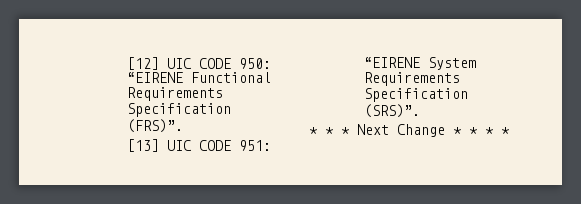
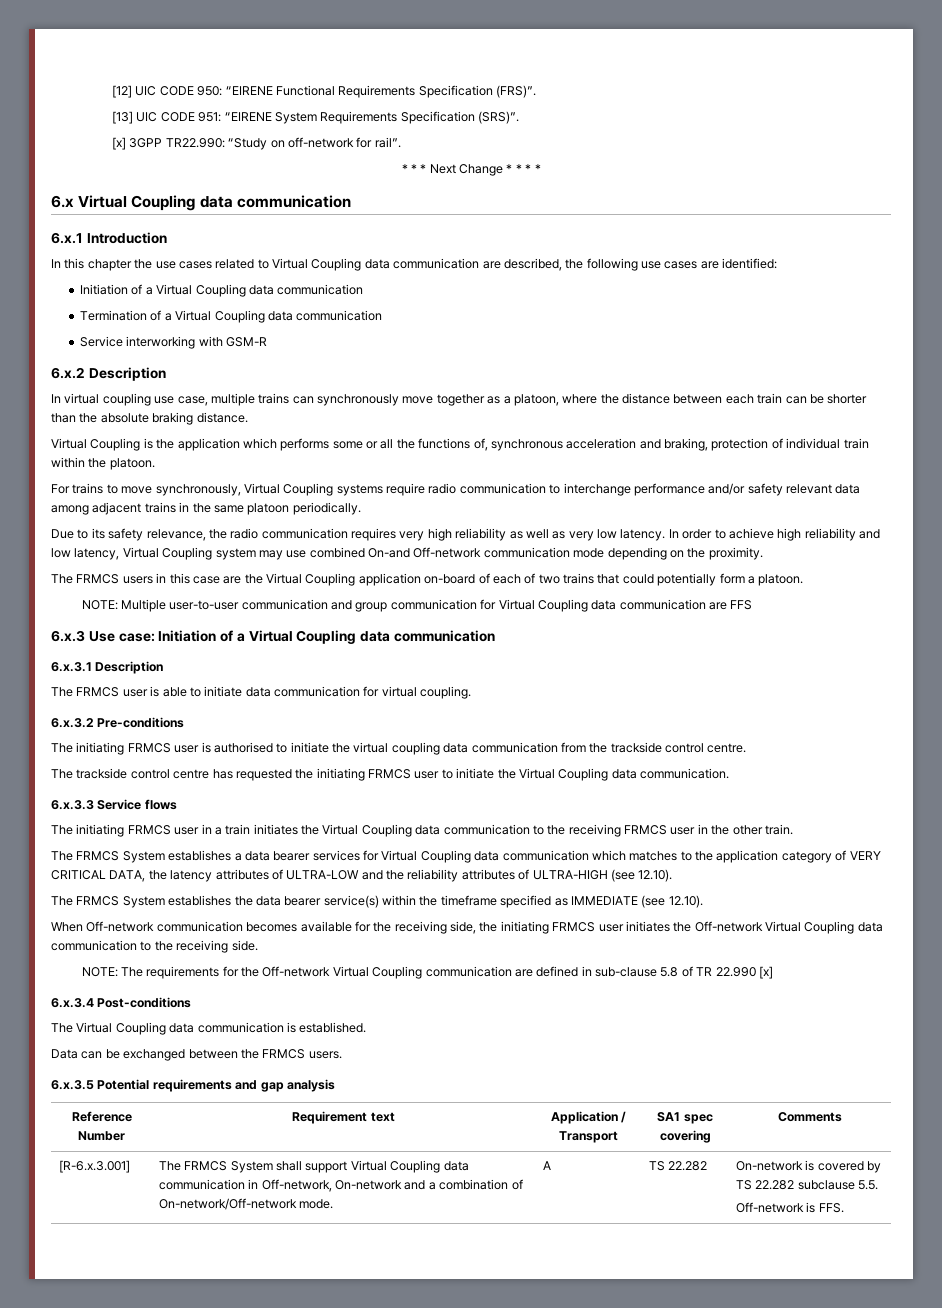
+ [x] 3GPP TR22.990: “Study on off-network for rail”.
+ 6.x Virtual Coupling data communication
+ 6.x.1 Introduction
+ In this chapter the use cases related to Virtual Coupling data communication are described, the following use cases are identified:
+ Initiation of a Virtual Coupling data communication
+ Termination of a Virtual Coupling data communication
+ Service interworking with GSM-R
+ 6.x.2 Description
+ In virtual coupling use case, multiple trains can synchronously move together as a platoon, where the distance between each train can be shorter than the absolute braking distance.
+ Virtual Coupling is the application which performs some or all the functions of, synchronous acceleration and braking, protection of individual train within the platoon.
+ For trains to move synchronously, Virtual Coupling systems require radio communication to interchange performance and/or safety relevant data among adjacent trains in the same platoon periodically.
+ Due to its safety relevance, the radio communication requires very high reliability as well as very low latency. In order to achieve high reliability and low latency, Virtual Coupling system may use combined On-and Off-network communication mode depending on the proximity.
+ The FRMCS users in this case are the Virtual Coupling application on-board of each of two trains that could potentially form a platoon.
+ NOTE: Multiple user-to-user communication and group communication for Virtual Coupling data communication are FFS
+ 6.x.3 Use case: Initiation of a Virtual Coupling data communication
+ 6.x.3.1 Description
+ The FRMCS user is able to initiate data communication for virtual coupling.
+ 6.x.3.2 Pre-conditions
+ The initiating FRMCS user is authorised to initiate the virtual coupling data communication from the trackside control centre.
+ The trackside control centre has requested the initiating FRMCS user to initiate the Virtual Coupling data communication.
+ 6.x.3.3 Service flows
+ The initiating FRMCS user in a train initiates the Virtual Coupling data communication to the receiving FRMCS user in the other train.
+ The FRMCS System establishes a data bearer services for Virtual Coupling data communication which matches to the application category of VERY CRITICAL DATA, the latency attributes of ULTRA-LOW and the reliability attributes of ULTRA-HIGH (see 12.10).
+ The FRMCS System establishes the data bearer service(s) within the timeframe specified as IMMEDIATE (see 12.10).
+ When Off-network communication becomes available for the receiving side, the initiating FRMCS user initiates the Off-network Virtual Coupling data communication to the receiving side.
+ NOTE: The requirements for the Off-network Virtual Coupling communication are defined in sub-clause 5.8 of TR 22.990 [x]
+ 6.x.3.4 Post-conditions
+ The Virtual Coupling data communication is established.
+ Data can be exchanged between the FRMCS users.
+ 6.x.3.5 Potential requirements and gap analysis
+ Reference Number | Requirement text | Application / Transport | SA1 spec covering | Comments
+ [R-6.x.3.001] | The FRMCS System shall support Virtual Coupling data communication in Off-network, On-network and a combination of On-network/Off-network mode. | A | TS 22.282 | On-network is covered by TS 22.282 subclause 5.5.
+ Off-network is FFS.

